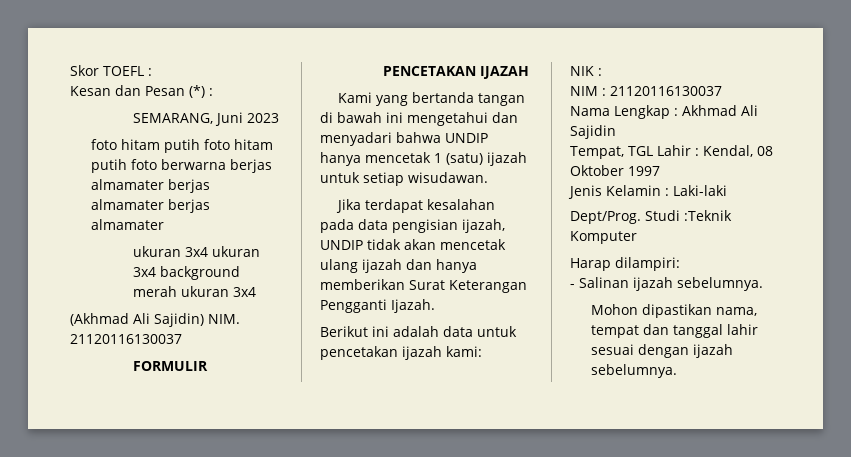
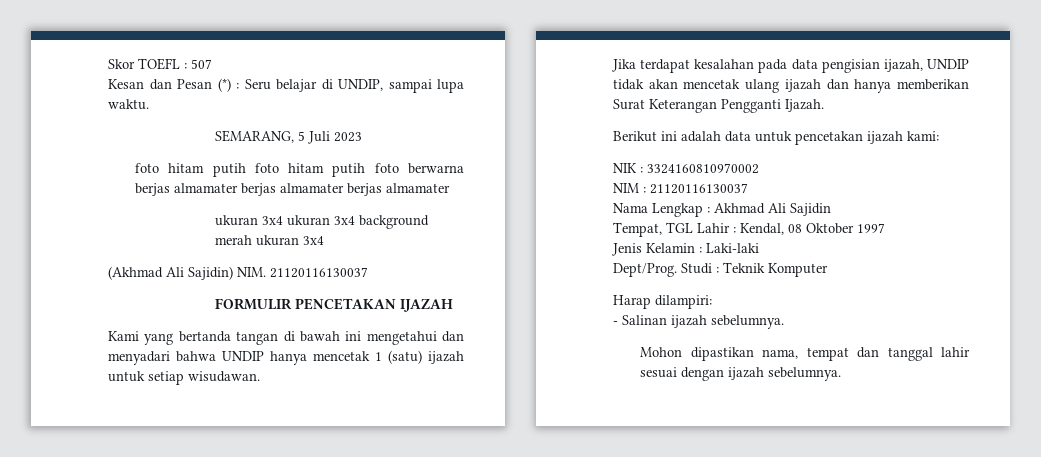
- Skor TOEFL :
+ Skor TOEFL : 507
- Kesan dan Pesan (*) :
+ Kesan dan Pesan (*) : Seru belajar di UNDIP, sampai lupa waktu.
- SEMARANG, Juni 2023
+ SEMARANG, 5 Juli 2023
- NIK :
+ NIK : 3324160810970002
- Studi :Teknik Komputer
+ Studi : Teknik Komputer

